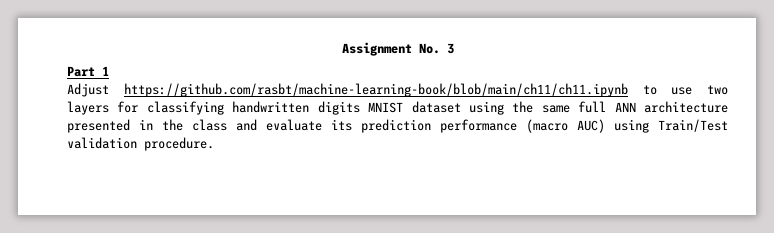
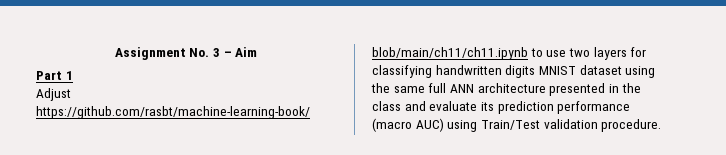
- Assignment No. 3
+ Assignment No. 3 – Aim

